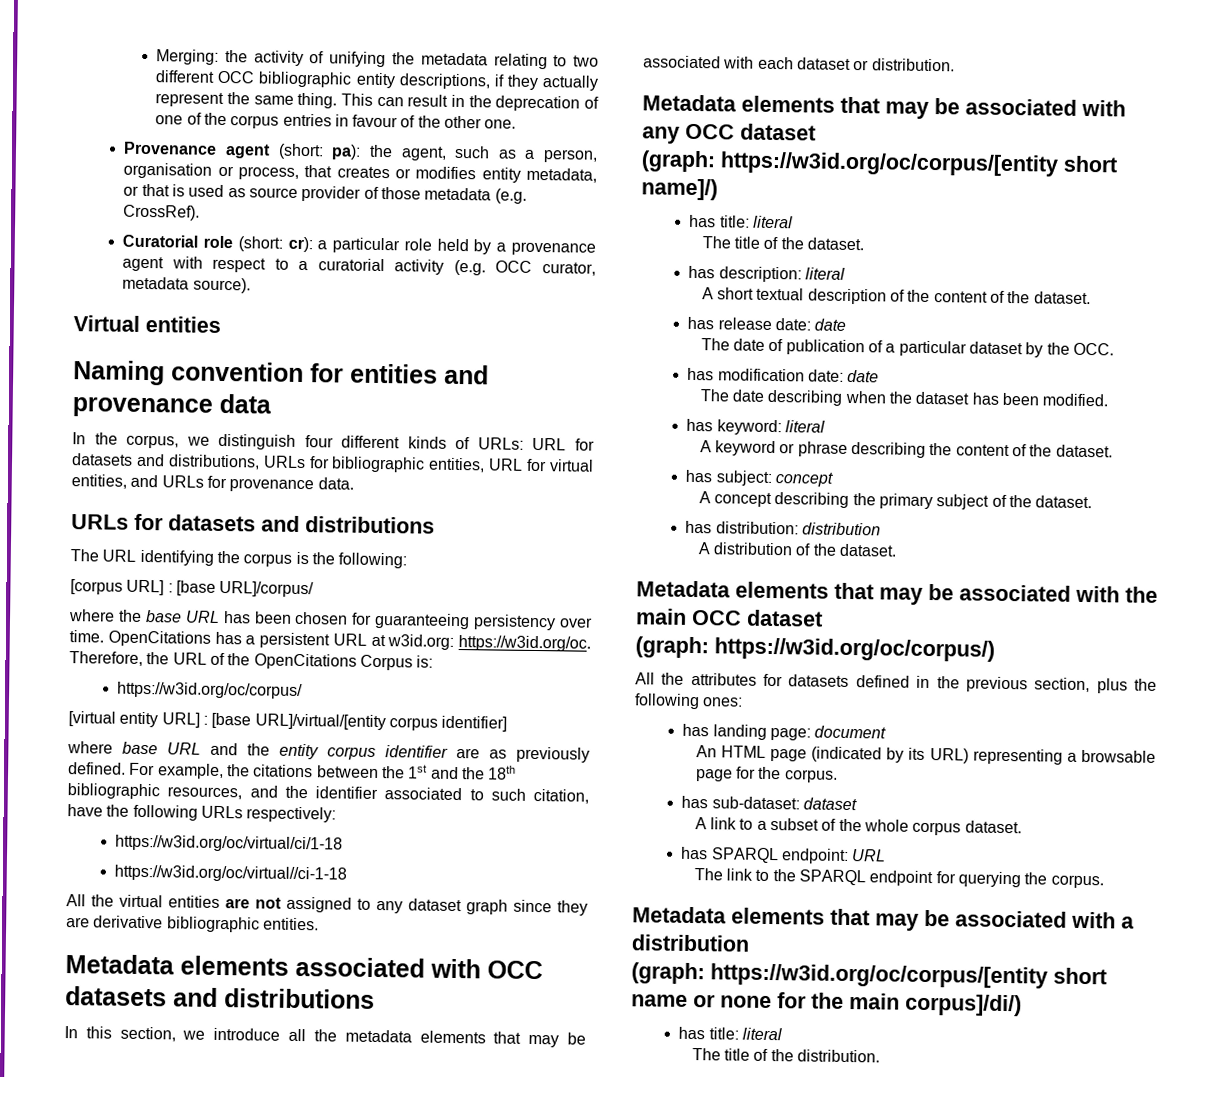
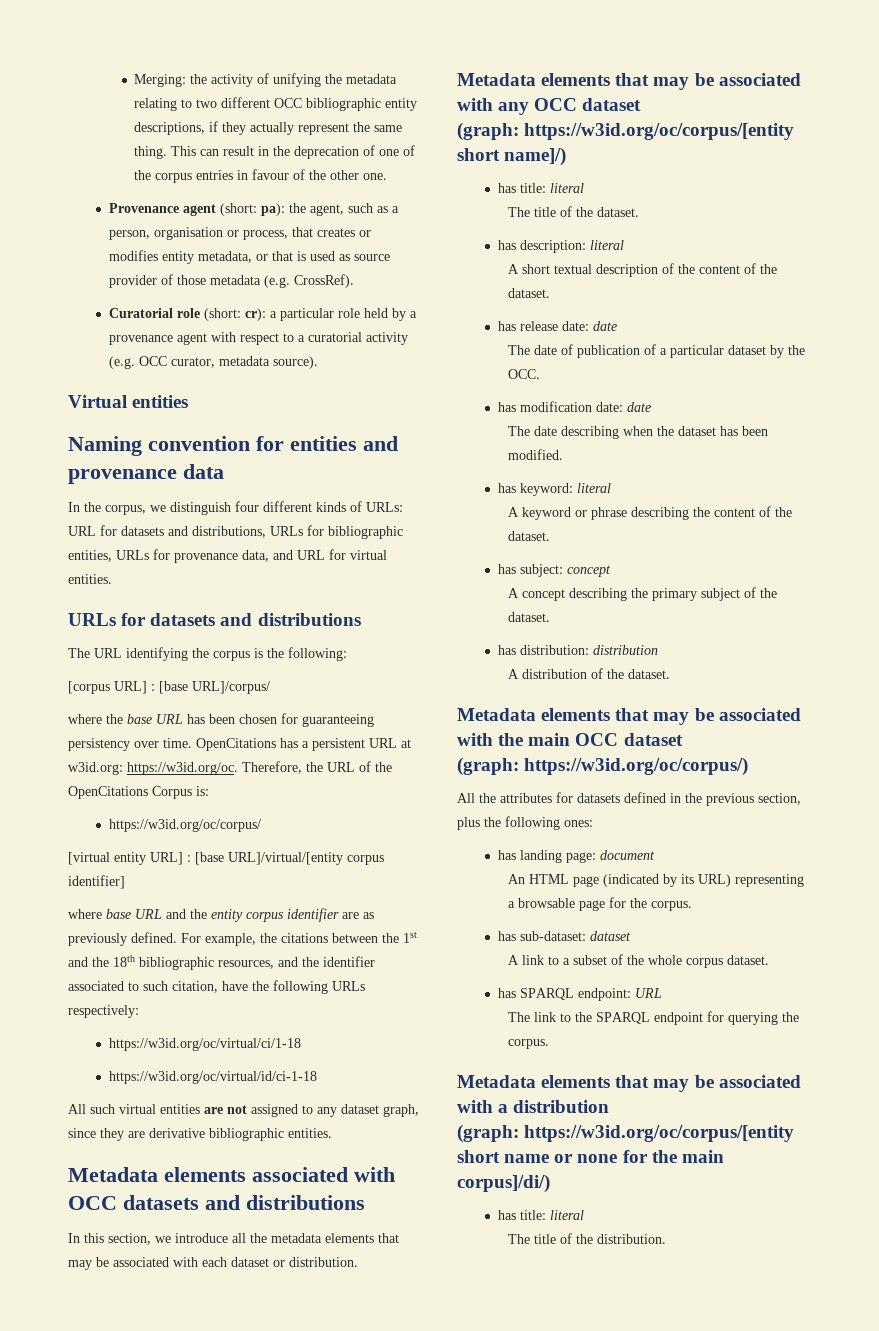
- In the corpus, we distinguish four different kinds of URLs: URL for datasets and distributions, URLs for bibliographic entities, URL for virtual entities, and URLs for provenance data.
+ In the corpus, we distinguish four different kinds of URLs: URL for datasets and distributions, URLs for bibliographic entities, URLs for provenance data, and URL for virtual entities.
- https://w3id.org/oc/virtual//ci-1-18
- All the virtual entities are not assigned to any dataset graph since they are derivative bibliographic entities.
+ https://w3id.org/oc/virtual/id/ci-1-18
+ All such virtual entities are not assigned to any dataset graph, since they are derivative bibliographic entities.

